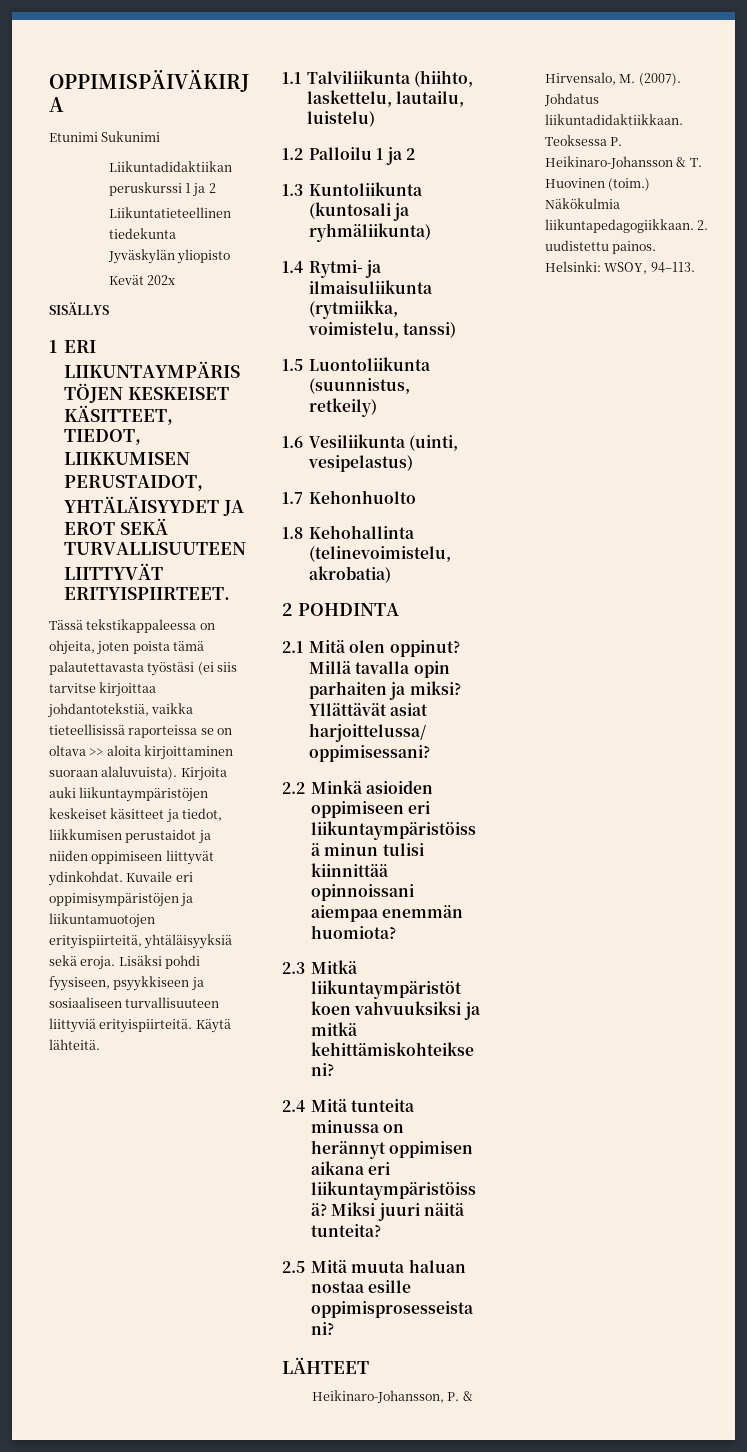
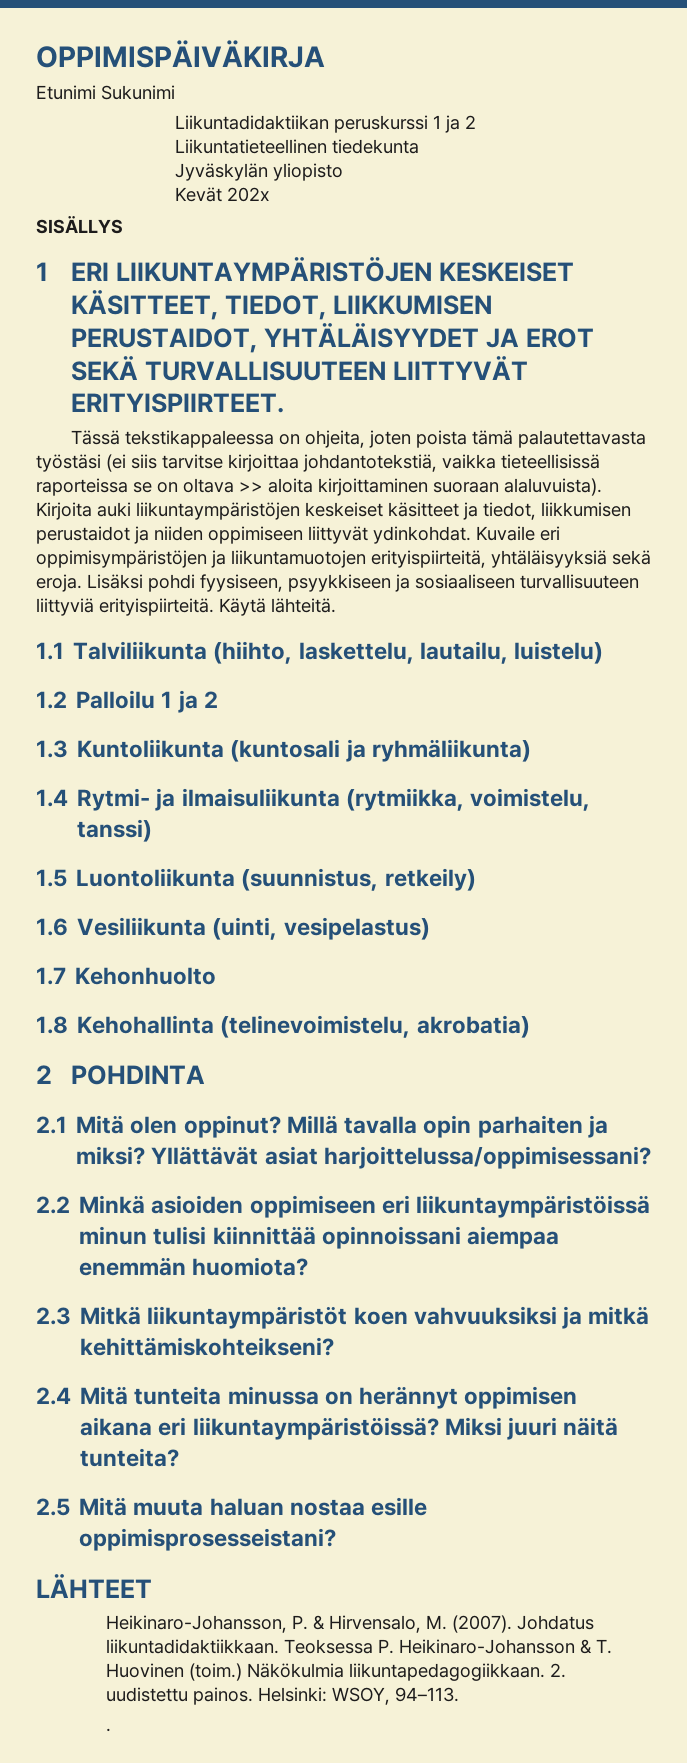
+ .

